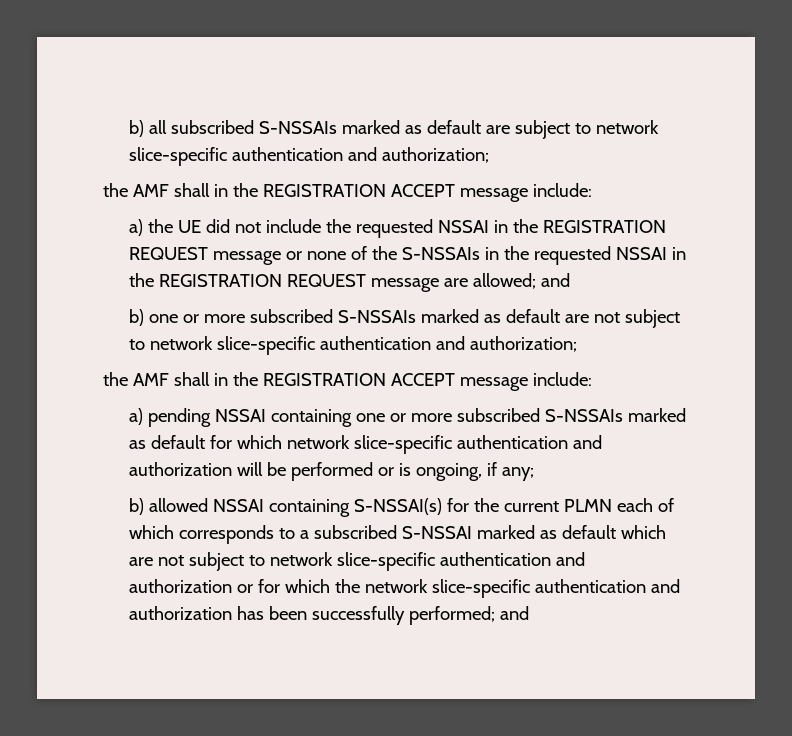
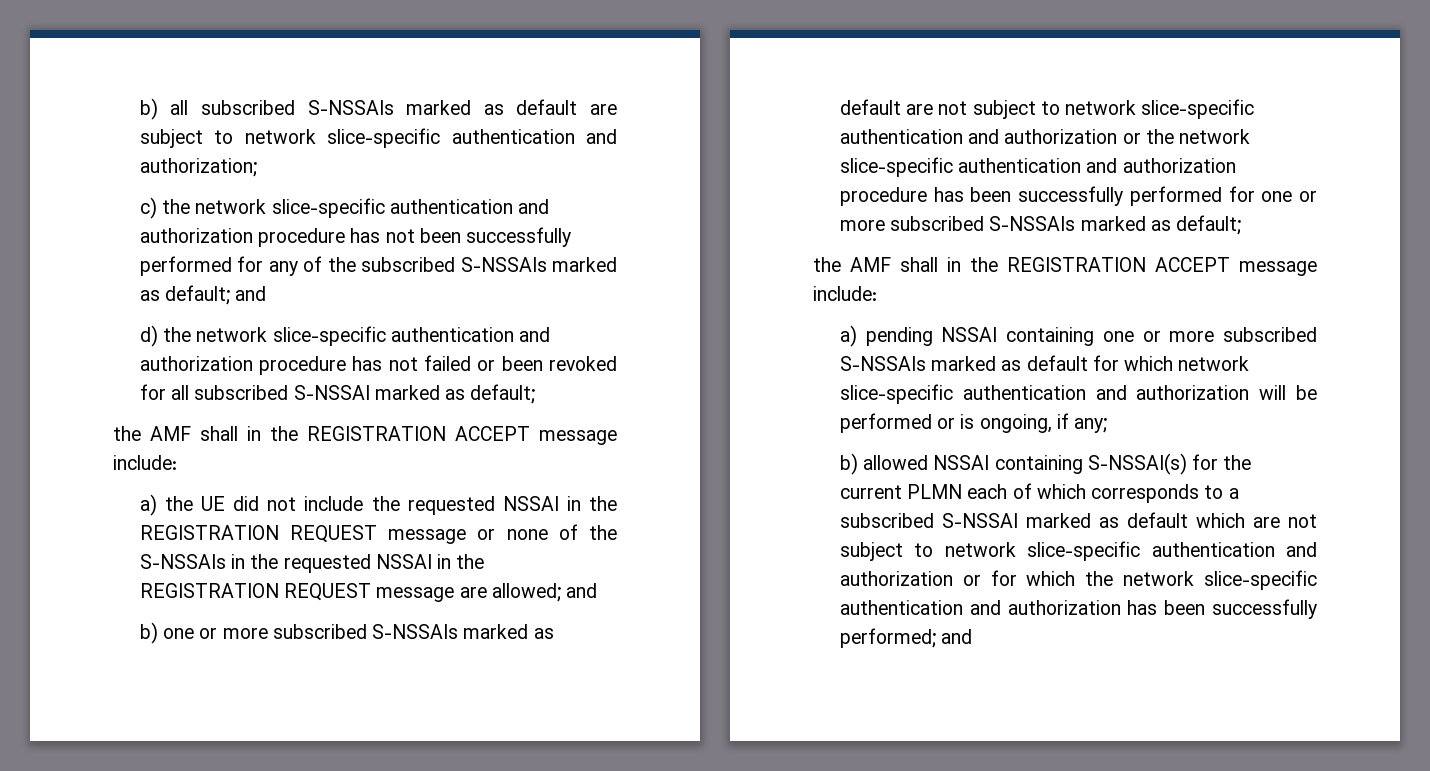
+ c) the network slice-specific authentication and authorization procedure has not been successfully performed for any of the subscribed S-NSSAIs marked as default; and
+ d) the network slice-specific authentication and authorization procedure has not failed or been revoked for all subscribed S-NSSAI marked as default;
- b) one or more subscribed S-NSSAIs marked as default are not subject to network slice-specific authentication and authorization;
+ b) one or more subscribed S-NSSAIs marked as default are not subject to network slice-specific authentication and authorization or the network slice-specific authentication and authorization procedure has been successfully performed for one or more subscribed S-NSSAIs marked as default;

